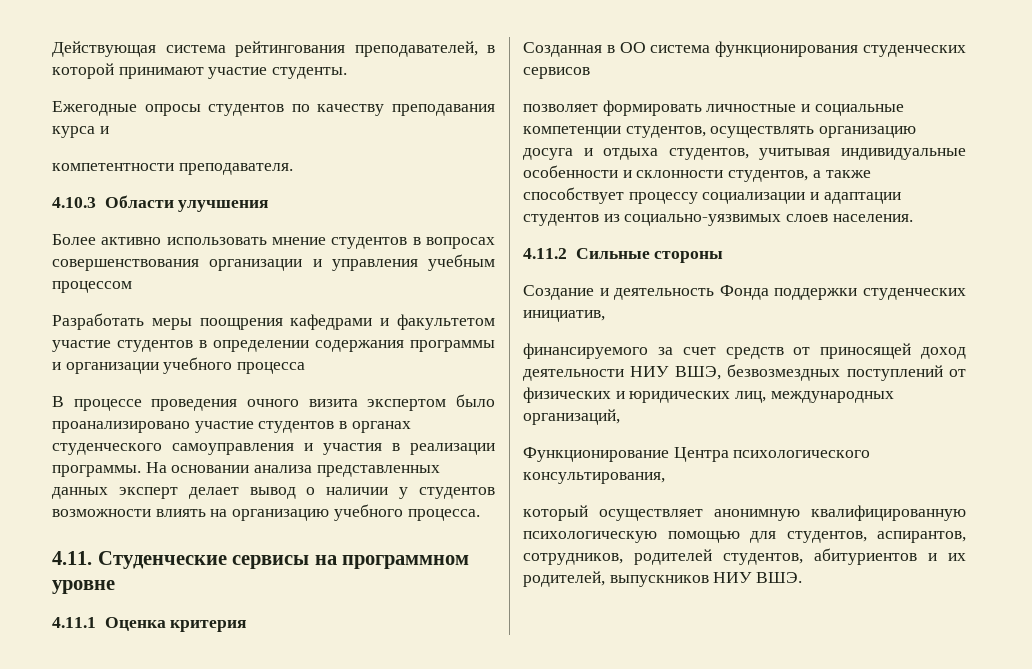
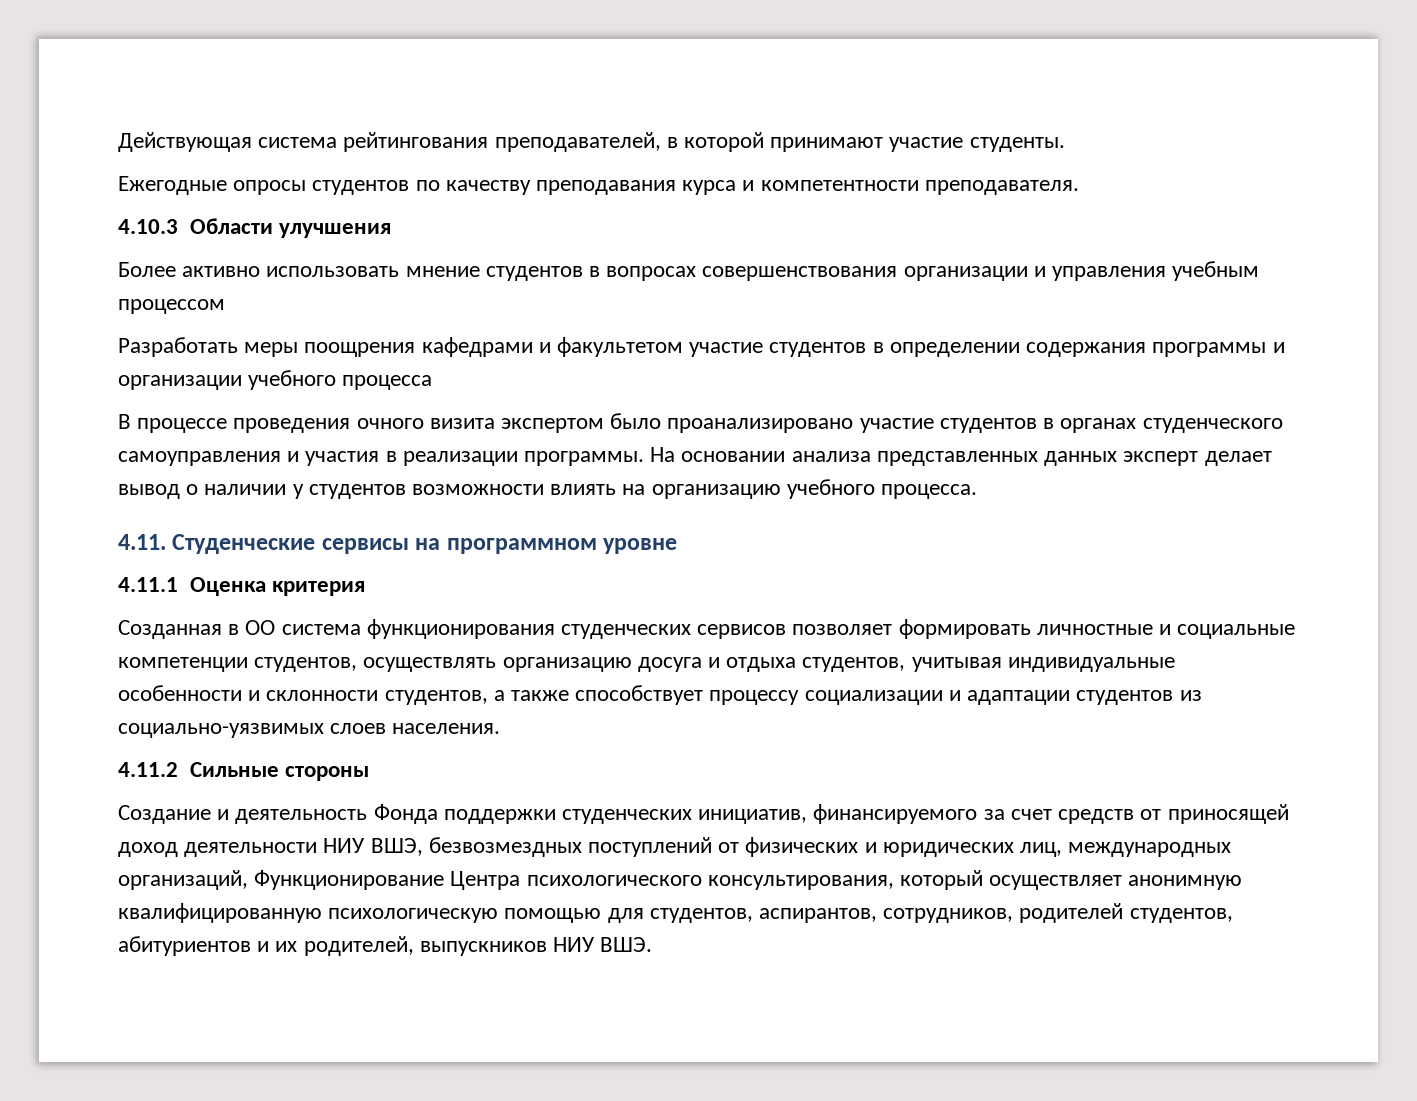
- Ежегодные опросы студентов по качеству преподавания курса и
- компетентности преподавателя.
+ Ежегодные опросы студентов по качеству преподавания курса и компетентности преподавателя.
- Созданная в ОО система функционирования студенческих сервисов
- позволяет формировать личностные и социальные компетенции студентов, осуществлять организацию досуга и отдыха студентов, учитывая индивидуальные особенности и склонности студентов, а также способствует процессу социализации и адаптации студентов из социально-уязвимых слоев населения.
+ Созданная в ОО система функционирования студенческих сервисов позволяет формировать личностные и социальные компетенции студентов, осуществлять организацию досуга и отдыха студентов, учитывая индивидуальные особенности и склонности студентов, а также способствует процессу социализации и адаптации студентов из социально-уязвимых слоев населения.
- Создание и деятельность Фонда поддержки студенческих инициатив,
- финансируемого за счет средств от приносящей доход деятельности НИУ ВШЭ, безвозмездных поступлений от физических и юридических лиц, международных организаций,
- Функционирование Центра психологического консультирования,
- который осуществляет анонимную квалифицированную психологическую помощью для студентов, аспирантов, сотрудников, родителей студентов, абитуриентов и их родителей, выпускников НИУ ВШЭ.
+ Создание и деятельность Фонда поддержки студенческих инициатив, финансируемого за счет средств от приносящей доход деятельности НИУ ВШЭ, безвозмездных поступлений от физических и юридических лиц, международных организаций, Функционирование Центра психологического консультирования, который осуществляет анонимную квалифицированную психологическую помощью для студентов, аспирантов, сотрудников, родителей студентов, абитуриентов и их родителей, выпускников НИУ ВШЭ.

